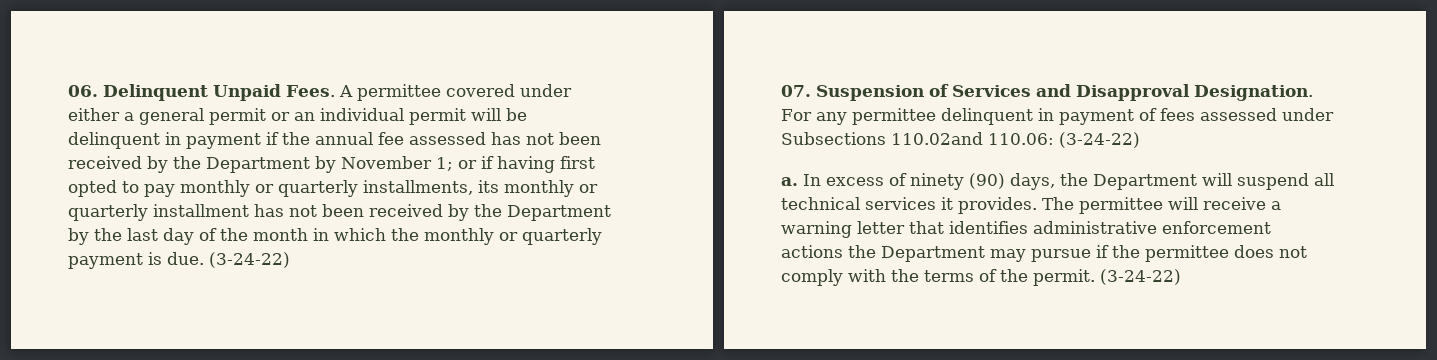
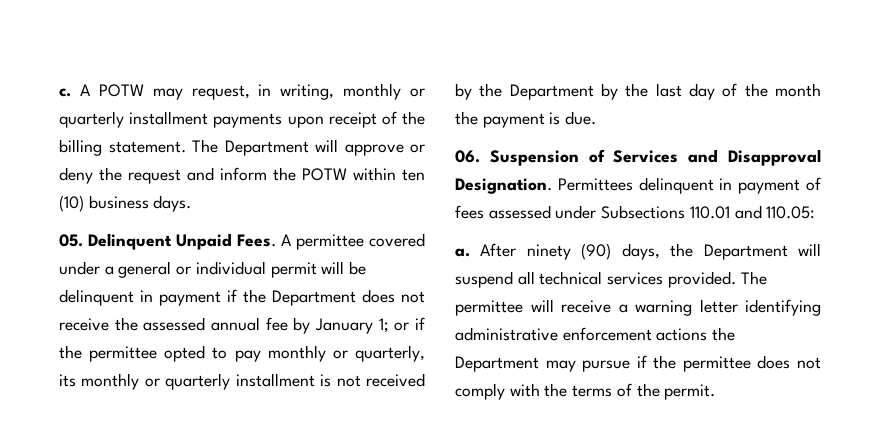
- 06. Delinquent Unpaid Fees.
+ c. A POTW may request, in writing, monthly or quarterly installment payments upon receipt of the billing statement. The Department will approve or deny the request and inform the POTW within ten (10) business days.
+ 05. Delinquent Unpaid Fees.
- A permittee covered under either a general permit or an individual permit will be delinquent in payment if the annual fee assessed has not been received by the Department by November 1; or if having first opted to pay monthly or quarterly installments, its monthly or quarterly installment has not been received by the Department by the last day of the month in which the monthly or quarterly payment is due. (3-24-22)
- 07. Suspension of Services and Disapproval Designation.
+ A permittee covered under a general or individual permit will be delinquent in payment if the Department does not receive the assessed annual fee by January 1; or if the permittee opted to pay monthly or quarterly, its monthly or quarterly installment is not received by the Department by the last day of the month the payment is due.
+ 06. Suspension of Services and Disapproval Designation.
- For any permittee delinquent in payment of fees assessed under Subsections 110.02and 110.06: (3-24-22)
- a. In excess of ninety (90) days, the Department will suspend all technical services it provides.
+ Permittees delinquent in payment of fees assessed under Subsections 110.01 and 110.05:
+ a. After ninety (90) days, the Department will suspend all technical services provided.
- The permittee will receive a warning letter that identifies administrative enforcement actions the Department may pursue if the permittee does not comply with the terms of the permit. (3-24-22)
+ The permittee will receive a warning letter identifying administrative enforcement actions the Department may pursue if the permittee does not comply with the terms of the permit.

